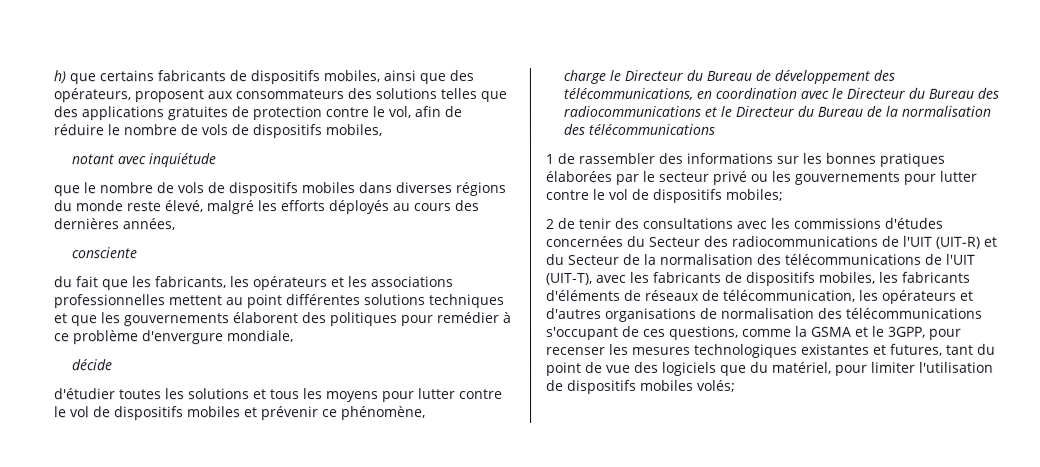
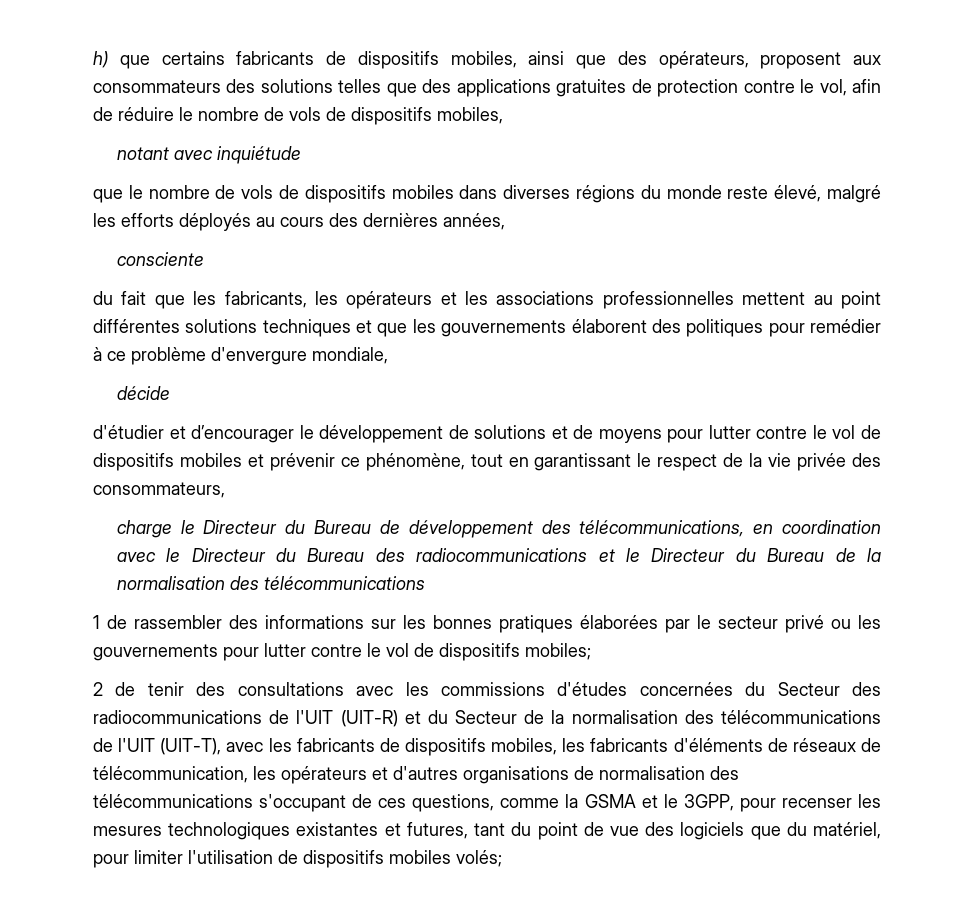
- d'étudier toutes les solutions et tous les moyens pour lutter contre le vol de dispositifs mobiles et prévenir ce phénomène,
+ d'étudier et d’encourager le développement de solutions et de moyens pour lutter contre le vol de dispositifs mobiles et prévenir ce phénomène, tout en garantissant le respect de la vie privée des consommateurs,

